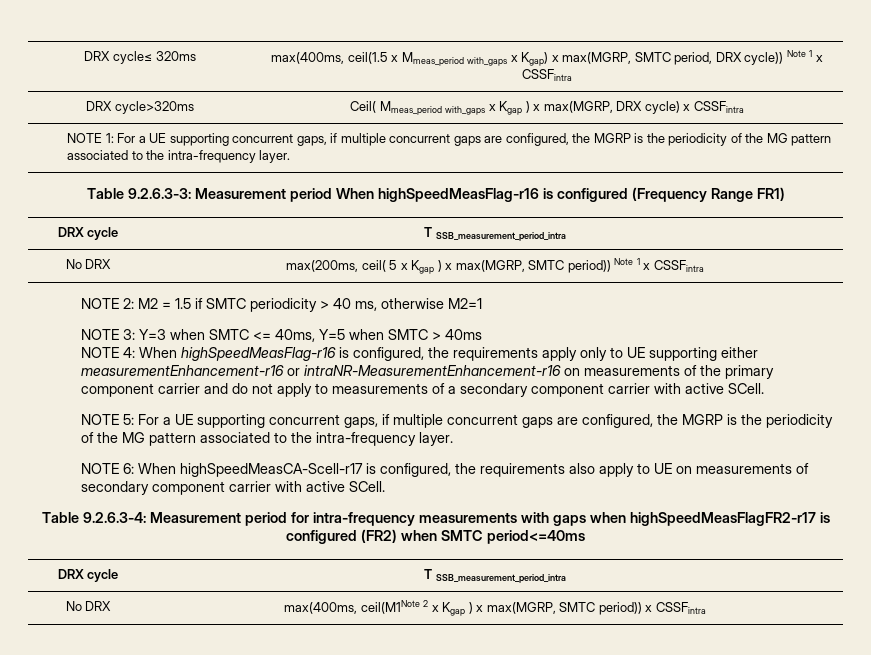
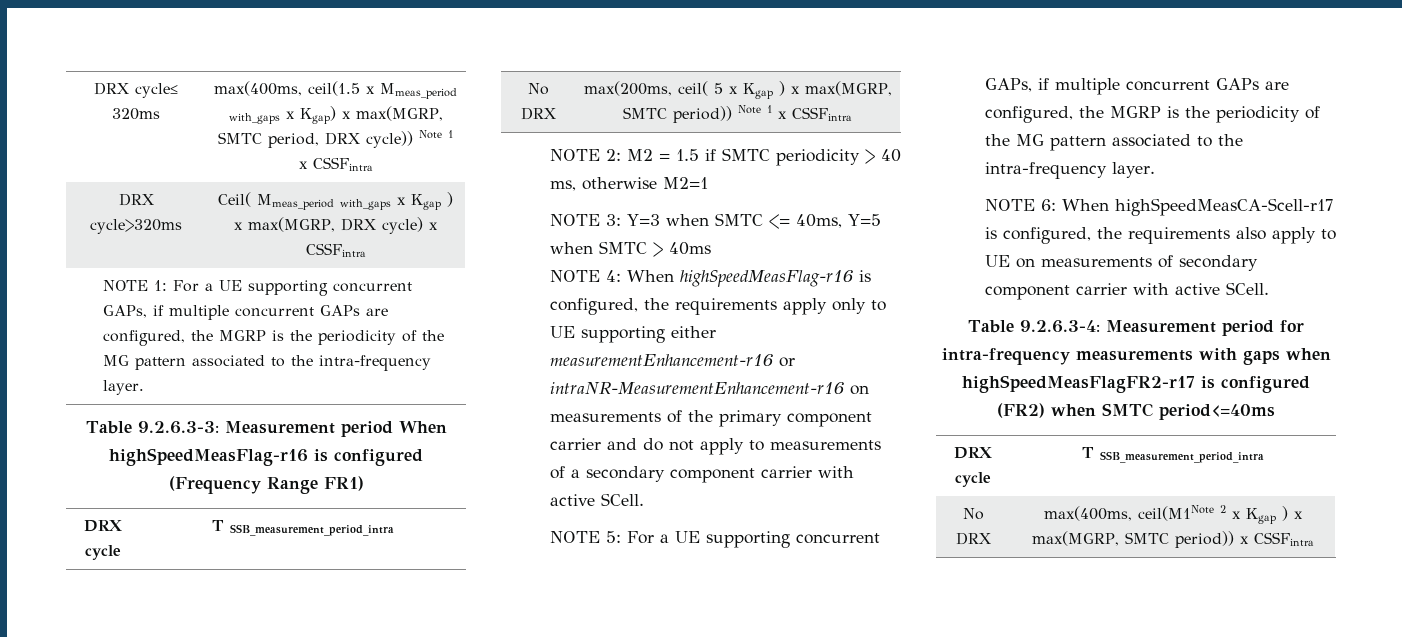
- NOTE 1: For a UE supporting concurrent gaps, if multiple concurrent gaps are configured, the MGRP is the periodicity of the MG pattern associated to the intra-frequency layer.
+ NOTE 1: For a UE supporting concurrent GAPs, if multiple concurrent GAPs are configured, the MGRP is the periodicity of the MG pattern associated to the intra-frequency layer.
- NOTE 5: For a UE supporting concurrent gaps, if multiple concurrent gaps are configured, the MGRP is the periodicity of the MG pattern associated to the intra-frequency layer.
+ NOTE 5: For a UE supporting concurrent GAPs, if multiple concurrent GAPs are configured, the MGRP is the periodicity of the MG pattern associated to the intra-frequency layer.

